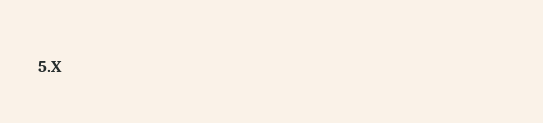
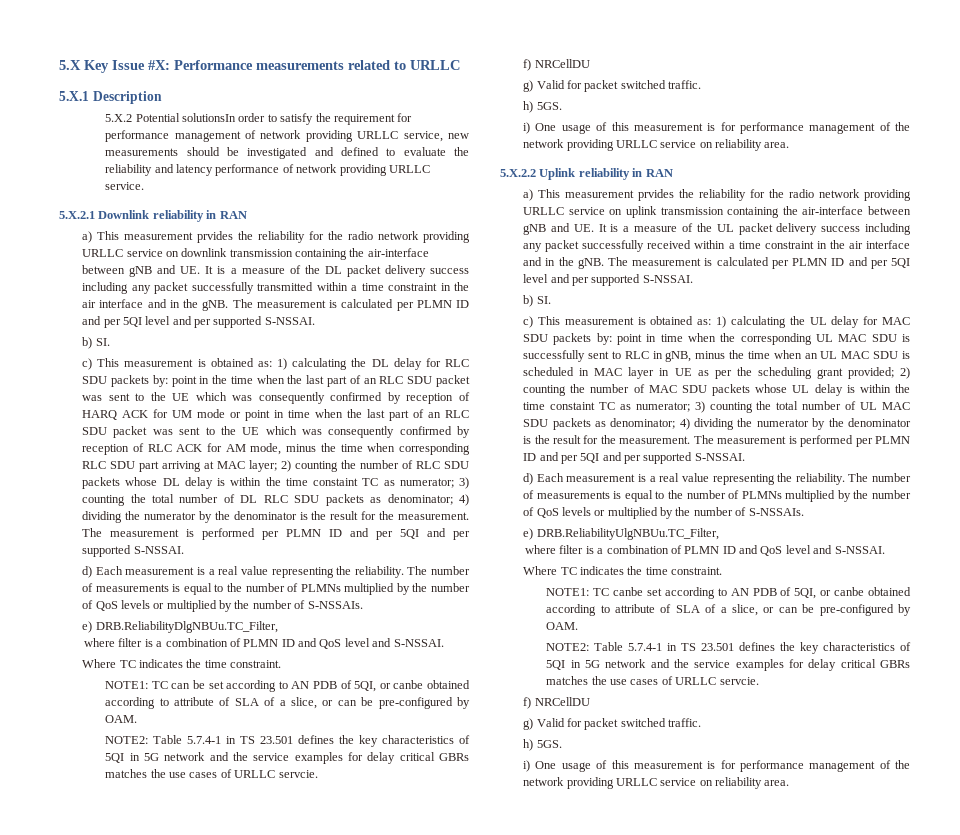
- 5.X
+ 5.X Key Issue #X: Performance measurements related to URLLC
+ 5.X.1 Description
+ 5.X.2 Potential solutionsIn order to satisfy the requirement for performance management of network providing URLLC service, new measurements should be investigated and defined to evaluate the reliability and latency performance of network providing URLLC service.
+ 5.X.2.1 Downlink reliability in RAN
+ a) This measurement prvides the reliability for the radio network providing URLLC service on downlink transmission containing the air-interface between gNB and UE. It is a measure of the DL packet delivery success including any packet successfully transmitted within a time constraint in the air interface and in the gNB. The measurement is calculated per PLMN ID and per 5QI level and per supported S-NSSAI.
+ b) SI.
+ c) This measurement is obtained as: 1) calculating the DL delay for RLC SDU packets by: point in the time when the last part of an RLC SDU packet was sent to the UE which was consequently confirmed by reception of HARQ ACK for UM mode or point in time when the last part of an RLC SDU packet was sent to the UE which was consequently confirmed by reception of RLC ACK for AM mode, minus the time when corresponding RLC SDU part arriving at MAC layer; 2) counting the number of RLC SDU packets whose DL delay is within the time constaint TC as numerator; 3) counting the total number of DL RLC SDU packets as denominator; 4) dividing the numerator by the denominator is the result for the measurement. The measurement is performed per PLMN ID and per 5QI and per supported S-NSSAI.
+ d) Each measurement is a real value representing the reliability. The number of measurements is equal to the number of PLMNs multiplied by the number of QoS levels or multiplied by the number of S-NSSAIs.
+ e) DRB.ReliabilityDlgNBUu.TC_Filter,
+ where filter is a combination of PLMN ID and QoS level and S-NSSAI.
+ Where TC indicates the time constraint.
+ NOTE1: TC can be set according to AN PDB of 5QI, or canbe obtained according to attribute of SLA of a slice, or can be pre-configured by OAM.
+ NOTE2: Table 5.7.4-1 in TS 23.501 defines the key characteristics of 5QI in 5G network and the service examples for delay critical GBRs matches the use cases of URLLC servcie.
+ f) NRCellDU
+ g) Valid for packet switched traffic.
+ h) 5GS.
+ i) One usage of this measurement is for performance management of the network providing URLLC service on reliability area.
+ 5.X.2.2 Uplink reliability in RAN
+ a) This measurement prvides the reliability for the radio network providing URLLC service on uplink transmission containing the air-interface between gNB and UE. It is a measure of the UL packet delivery success including any packet successfully received within a time constraint in the air interface and in the gNB. The measurement is calculated per PLMN ID and per 5QI level and per supported S-NSSAI.
+ b) SI.
+ c) This measurement is obtained as: 1) calculating the UL delay for MAC SDU packets by: point in time when the corresponding UL MAC SDU is successfully sent to RLC in gNB, minus the time when an UL MAC SDU is scheduled in MAC layer in UE as per the scheduling grant provided; 2) counting the number of MAC SDU packets whose UL delay is within the time constaint TC as numerator; 3) counting the total number of UL MAC SDU packets as denominator; 4) dividing the numerator by the denominator is the result for the measurement. The measurement is performed per PLMN ID and per 5QI and per supported S-NSSAI.
+ d) Each measurement is a real value representing the reliability. The number of measurements is equal to the number of PLMNs multiplied by the number of QoS levels or multiplied by the number of S-NSSAIs.
+ e) DRB.ReliabilityUlgNBUu.TC_Filter,
+ where filter is a combination of PLMN ID and QoS level and S-NSSAI.
+ Where TC indicates the time constraint.
+ NOTE1: TC canbe set according to AN PDB of 5QI, or canbe obtained according to attribute of SLA of a slice, or can be pre-configured by OAM.
+ NOTE2: Table 5.7.4-1 in TS 23.501 defines the key characteristics of 5QI in 5G network and the service examples for delay critical GBRs matches the use cases of URLLC servcie.
+ f) NRCellDU
+ g) Valid for packet switched traffic.
+ h) 5GS.
+ i) One usage of this measurement is for performance management of the network providing URLLC service on reliability area.

